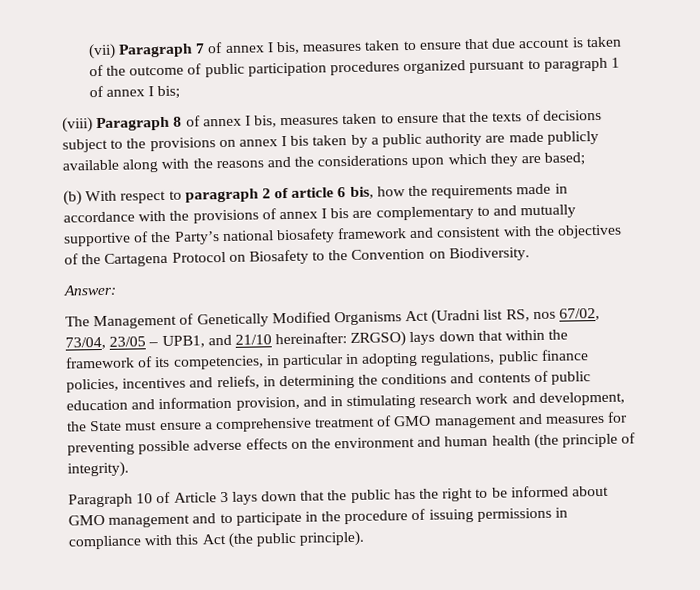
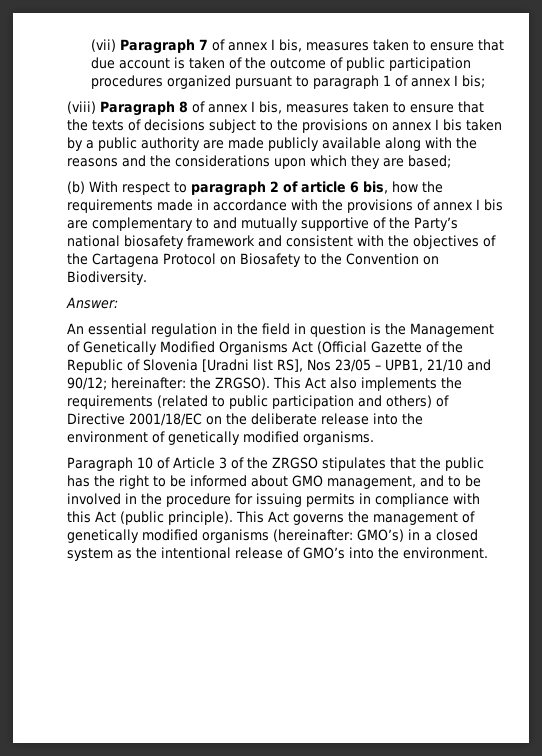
- The Management of Genetically Modified Organisms Act (Uradni list RS, nos 67/02, 73/04, 23/05 – UPB1, and 21/10 hereinafter: ZRGSO) lays down that within the framework of its competencies, in particular in adopting regulations, public finance policies, incentives and reliefs, in determining the conditions and contents of public education and information provision, and in stimulating research work and development, the State must ensure a comprehensive treatment of GMO management and measures for preventing possible adverse effects on the environment and human health (the principle of integrity).
+ An essential regulation in the field in question is the Management of Genetically Modified Organisms Act (Official Gazette of the Republic of Slovenia [Uradni list RS], Nos 23/05 – UPB1, 21/10 and 90/12; hereinafter: the ZRGSO). This Act also implements the requirements (related to public participation and others) of Directive 2001/18/EC on the deliberate release into the environment of genetically modified organisms.
- Paragraph 10 of Article 3 lays down that the public has the right to be informed about GMO management and to participate in the procedure of issuing permissions in compliance with this Act (the public principle).
+ Paragraph 10 of Article 3 of the ZRGSO stipulates that the public has the right to be informed about GMO management, and to be involved in the procedure for issuing permits in compliance with this Act (public principle). This Act governs the management of genetically modified organisms (hereinafter: GMO’s) in a closed system as the intentional release of GMO’s into the environment.

